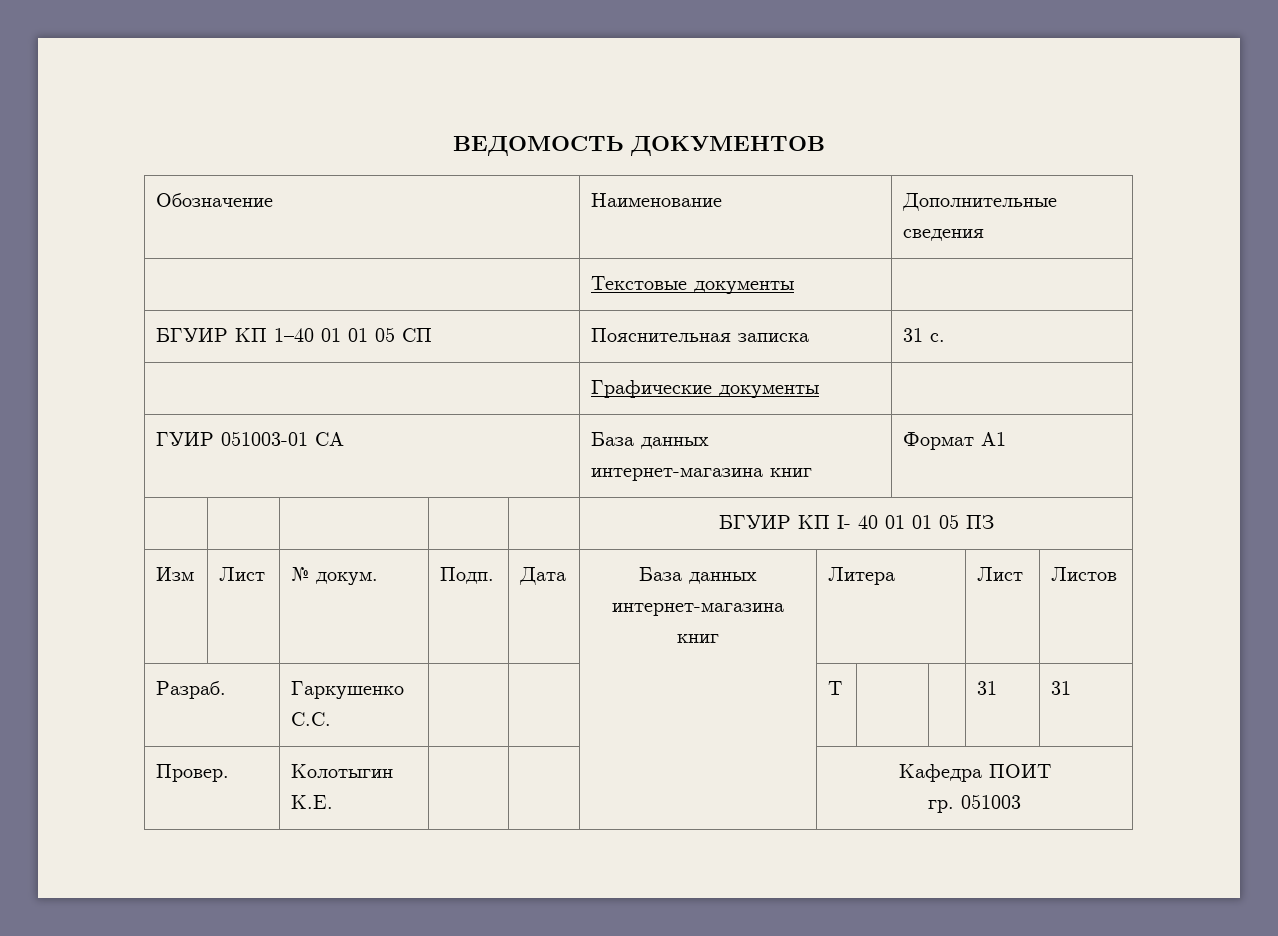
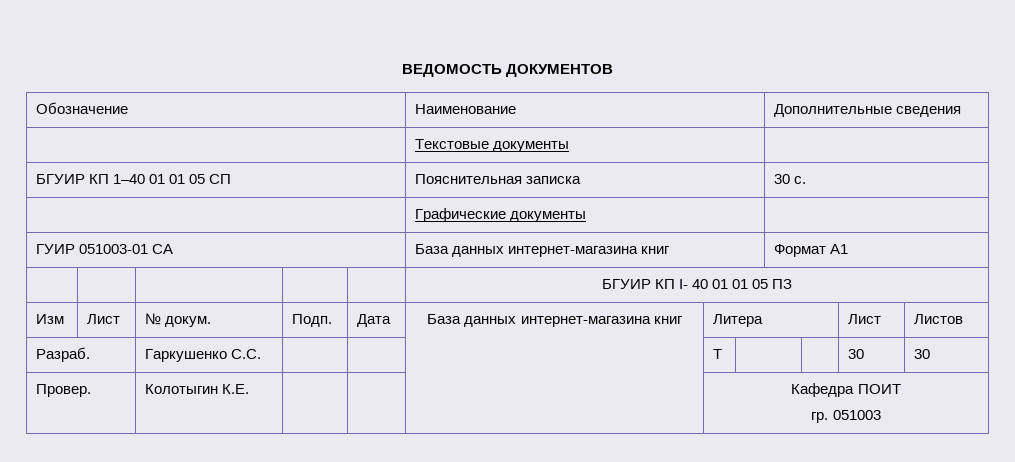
- БГУИР КП 1–40 01 01 05 СП | Пояснительная записка | 31 с.
+ БГУИР КП 1–40 01 01 05 СП | Пояснительная записка | 30 с.
- Разраб. | Гаркушенко С.С. | | | | Т | | | 31 | 31
+ Разраб. | Гаркушенко С.С. | | | | Т | | | 30 | 30

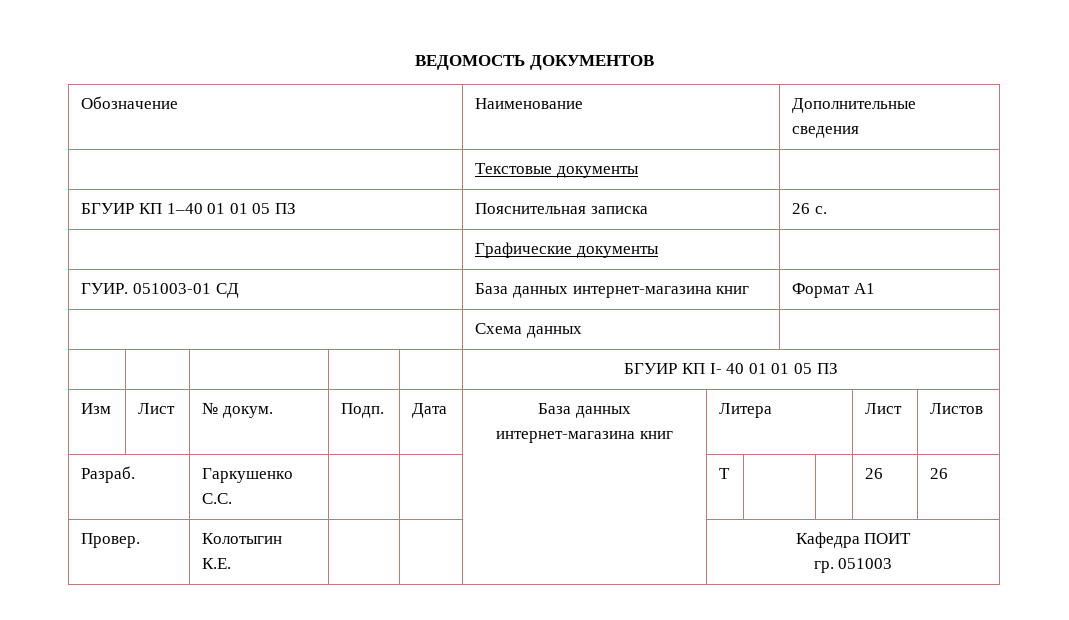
- БГУИР КП 1–40 01 01 05 СП | Пояснительная записка | 30 с.
+ БГУИР КП 1–40 01 01 05 ПЗ | Пояснительная записка | 26 с.
- ГУИР 051003-01 СА | База данных интернет-магазина книг | Формат А1
+ ГУИР. 051003-01 СД | База данных интернет-магазина книг | Формат А1
+ | Схема данных |
- Разраб. | Гаркушенко С.С. | | | | Т | | | 30 | 30
+ Разраб. | Гаркушенко С.С. | | | | Т | | | 26 | 26

